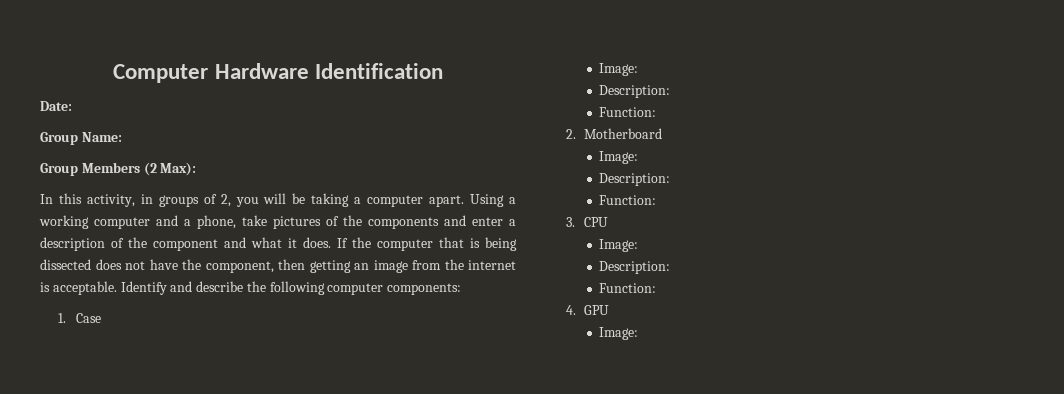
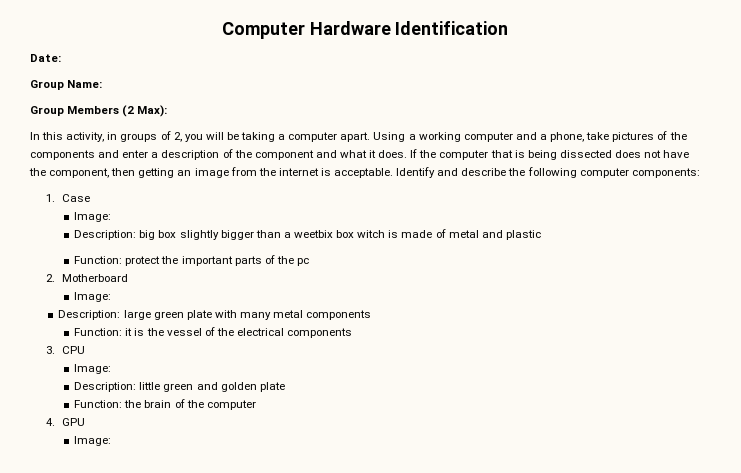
  1. Case
  Image:
- Description:
- Function:
+ Description: big box slightly bigger than a weetbix box witch is made of metal and plastic
+ Function: protect the important parts of the pc
  2. Motherboard
  Image:
- Description:
- Function:
+ Description: large green plate with many metal components
+ Function: it is the vessel of the electrical components
  3. CPU
  Image:
- Description:
- Function:
+ Description: little green and golden plate
+ Function: the brain of the computer

